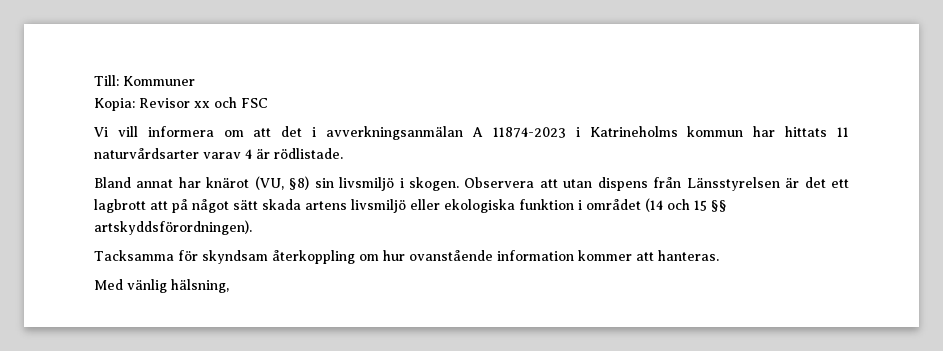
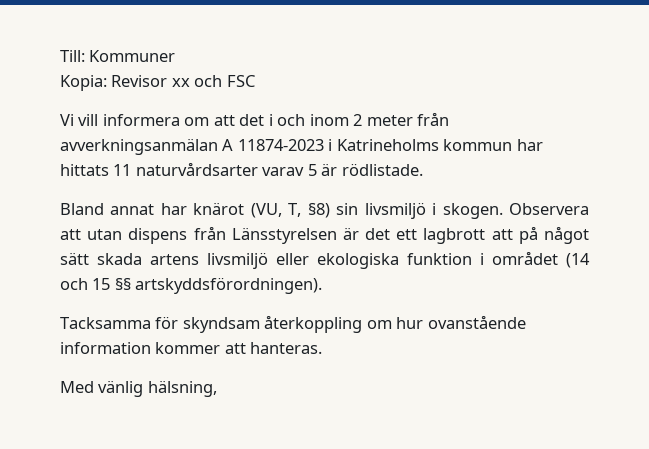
- Vi vill informera om att det i avverkningsanmälan A 11874-2023 i Katrineholms kommun har hittats 11 naturvårdsarter varav 4 är rödlistade.
+ Vi vill informera om att det i och inom 2 meter från avverkningsanmälan A 11874-2023 i Katrineholms kommun har hittats 11 naturvårdsarter varav 5 är rödlistade.
- Bland annat har knärot (VU, §8) sin livsmiljö i skogen.
+ Bland annat har knärot (VU, T, §8) sin livsmiljö i skogen.

